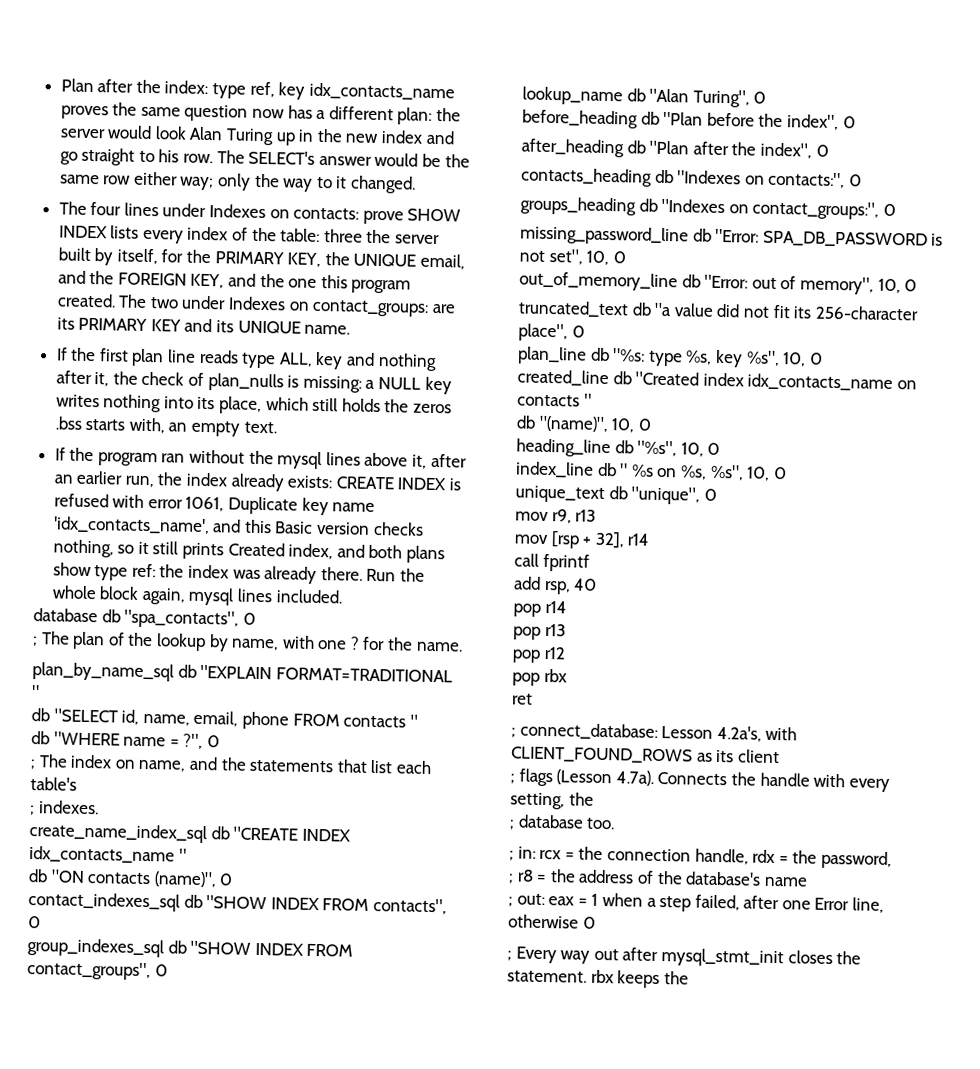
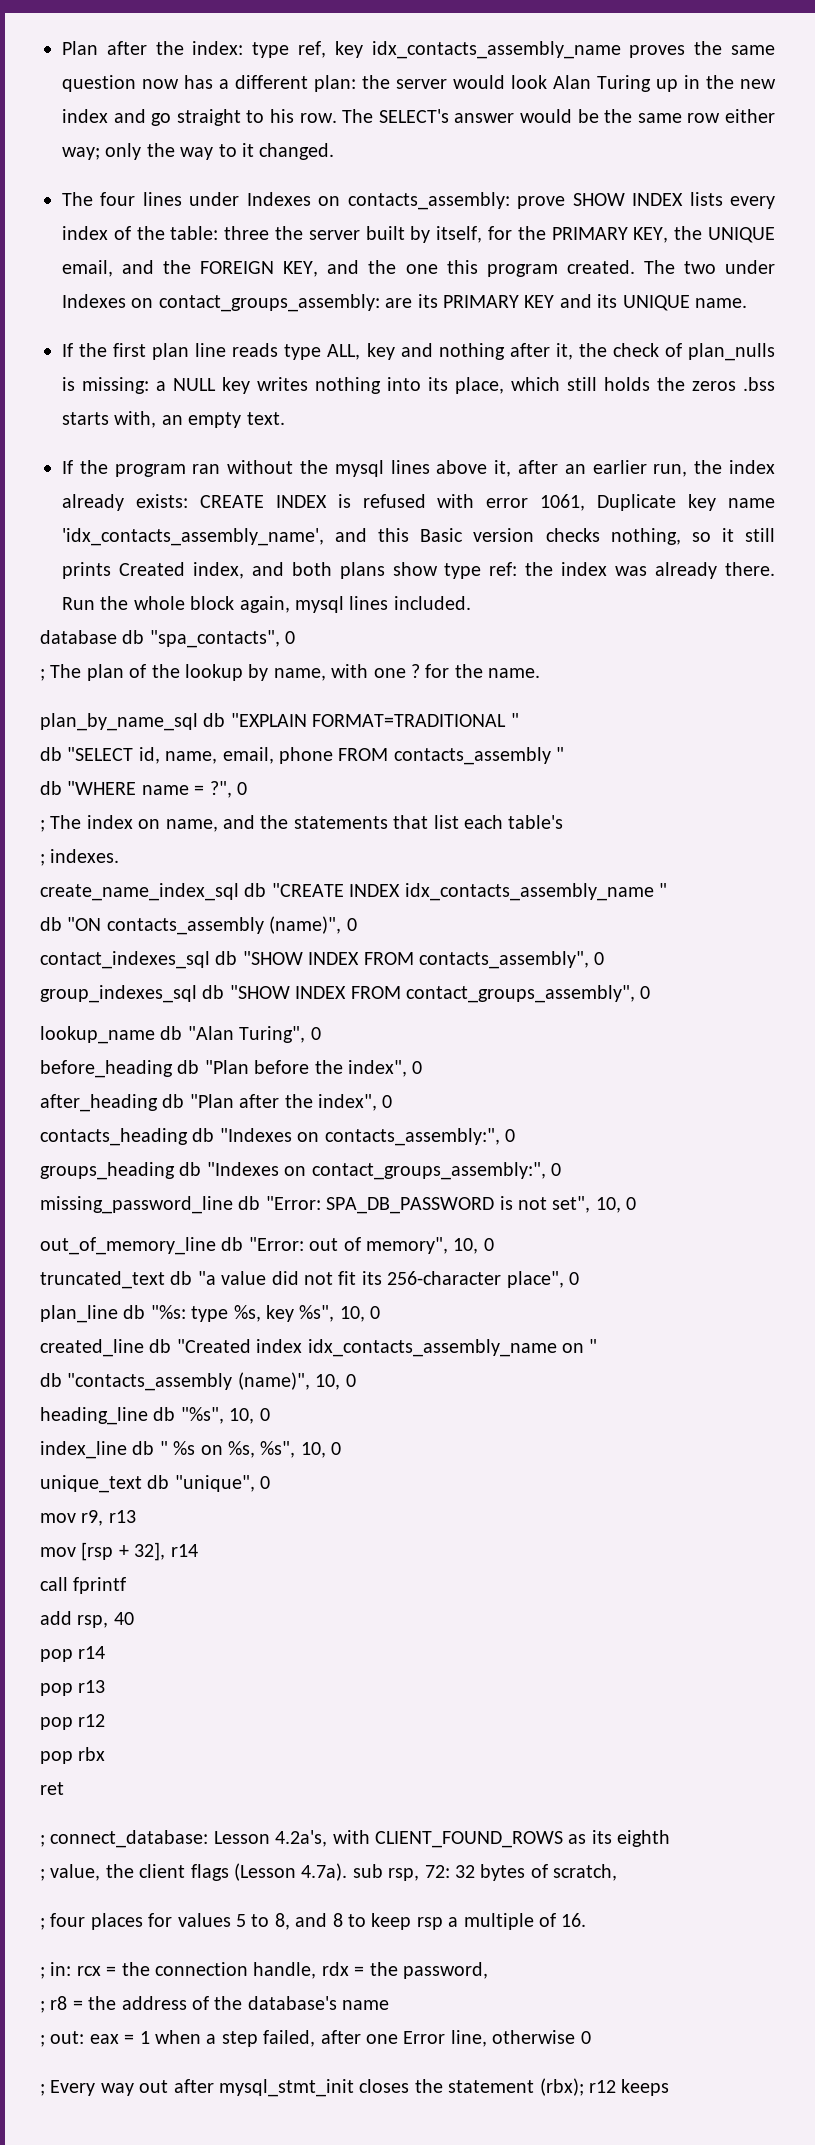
- Plan after the index: type ref, key idx_contacts_name proves the same question now has a different plan: the server would look Alan Turing up in the new index and go straight to his row.
+ Plan after the index: type ref, key idx_contacts_assembly_name proves the same question now has a different plan: the server would look Alan Turing up in the new index and go straight to his row.
- The four lines under Indexes on contacts: prove SHOW INDEX lists every index of the table: three the server built by itself, for the PRIMARY KEY, the UNIQUE email, and the FOREIGN KEY, and the one this program created.
+ The four lines under Indexes on contacts_assembly: prove SHOW INDEX lists every index of the table: three the server built by itself, for the PRIMARY KEY, the UNIQUE email, and the FOREIGN KEY, and the one this program created.
- The two under Indexes on contact_groups: are its PRIMARY KEY and its UNIQUE name.
+ The two under Indexes on contact_groups_assembly: are its PRIMARY KEY and its UNIQUE name.
- If the program ran without the mysql lines above it, after an earlier run, the index already exists: CREATE INDEX is refused with error 1061, Duplicate key name 'idx_contacts_name', and this Basic version checks nothing, so it still prints Created index, and both plans show type ref: the index was already there.
+ If the program ran without the mysql lines above it, after an earlier run, the index already exists: CREATE INDEX is refused with error 1061, Duplicate key name 'idx_contacts_assembly_name', and this Basic version checks nothing, so it still prints Created index, and both plans show type ref: the index was already there.
- db "SELECT id, name, email, phone FROM contacts "
+ db "SELECT id, name, email, phone FROM contacts_assembly "
- create_name_index_sql db "CREATE INDEX idx_contacts_name "
+ create_name_index_sql db "CREATE INDEX idx_contacts_assembly_name "
- db "ON contacts (name)", 0
+ db "ON contacts_assembly (name)", 0
- contact_indexes_sql db "SHOW INDEX FROM contacts", 0
+ contact_indexes_sql db "SHOW INDEX FROM contacts_assembly", 0
- group_indexes_sql db "SHOW INDEX FROM contact_groups", 0
+ group_indexes_sql db "SHOW INDEX FROM contact_groups_assembly", 0
- contacts_heading db "Indexes on contacts:", 0
+ contacts_heading db "Indexes on contacts_assembly:", 0
- groups_heading db "Indexes on contact_groups:", 0
+ groups_heading db "Indexes on contact_groups_assembly:", 0
- created_line db "Created index idx_contacts_name on contacts "
- db "(name)", 10, 0
+ created_line db "Created index idx_contacts_assembly_name on "
+ db "contacts_assembly (name)", 10, 0
- ; connect_database: Lesson 4.2a's, with CLIENT_FOUND_ROWS as its client
- ; flags (Lesson 4.7a). Connects the handle with every setting, the
- ; database too.
+ ; connect_database: Lesson 4.2a's, with CLIENT_FOUND_ROWS as its eighth
+ ; value, the client flags (Lesson 4.7a). sub rsp, 72: 32 bytes of scratch,
+ ; four places for values 5 to 8, and 8 to keep rsp a multiple of 16.
- ; Every way out after mysql_stmt_init closes the statement. rbx keeps the
+ ; Every way out after mysql_stmt_init closes the statement (rbx); r12 keeps

